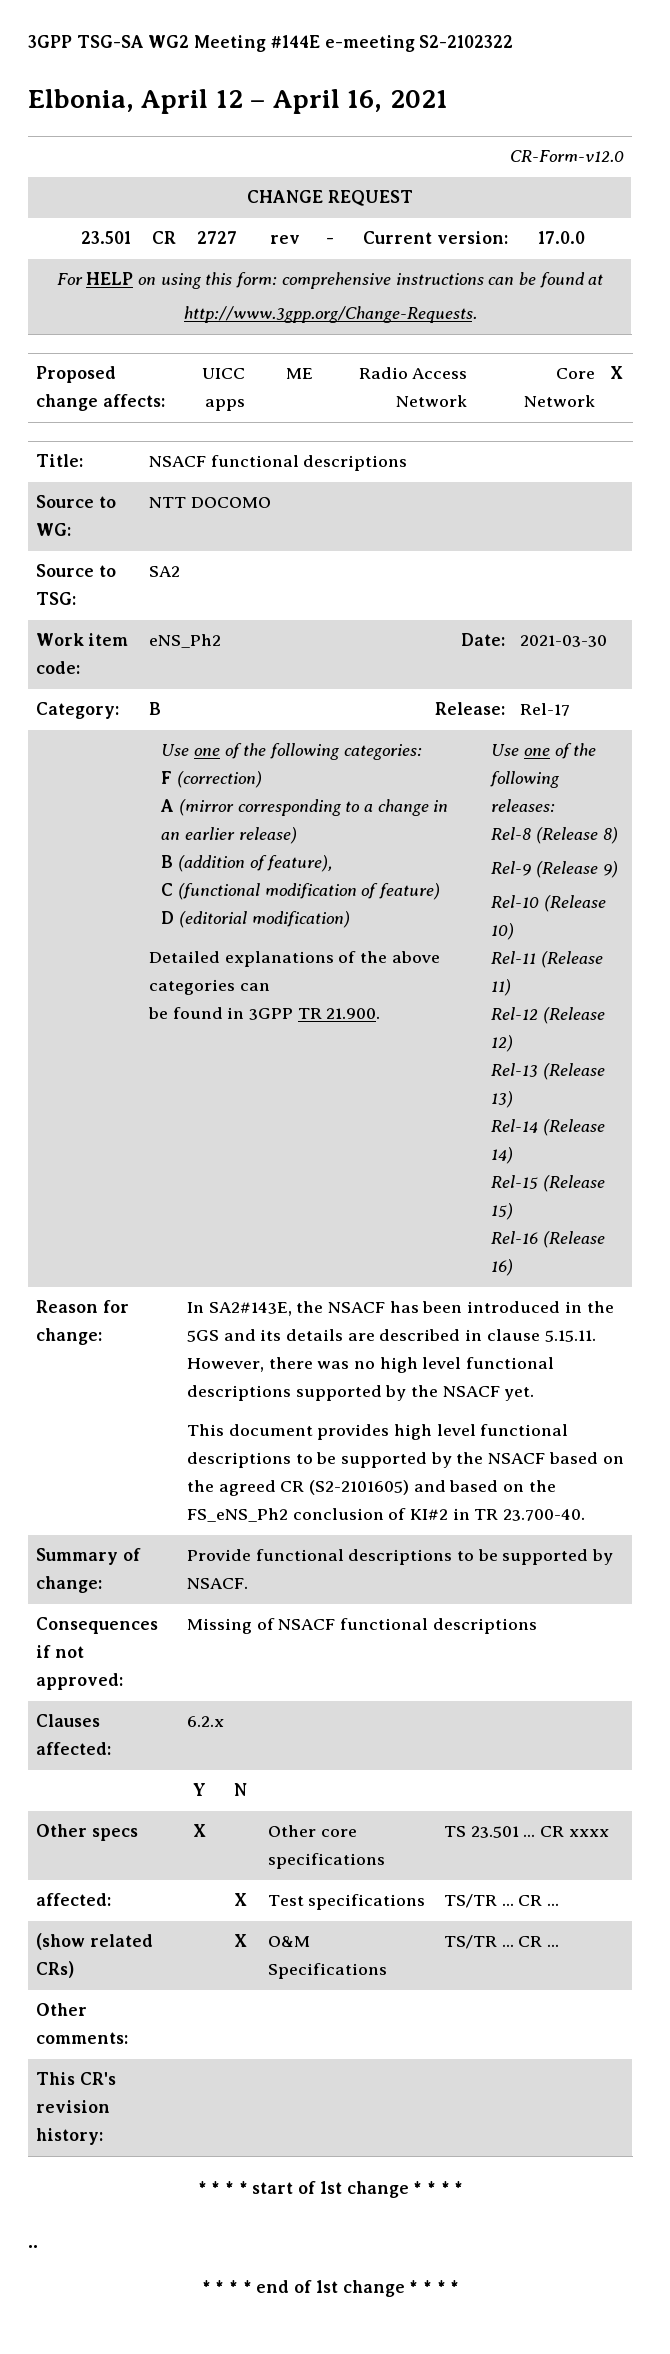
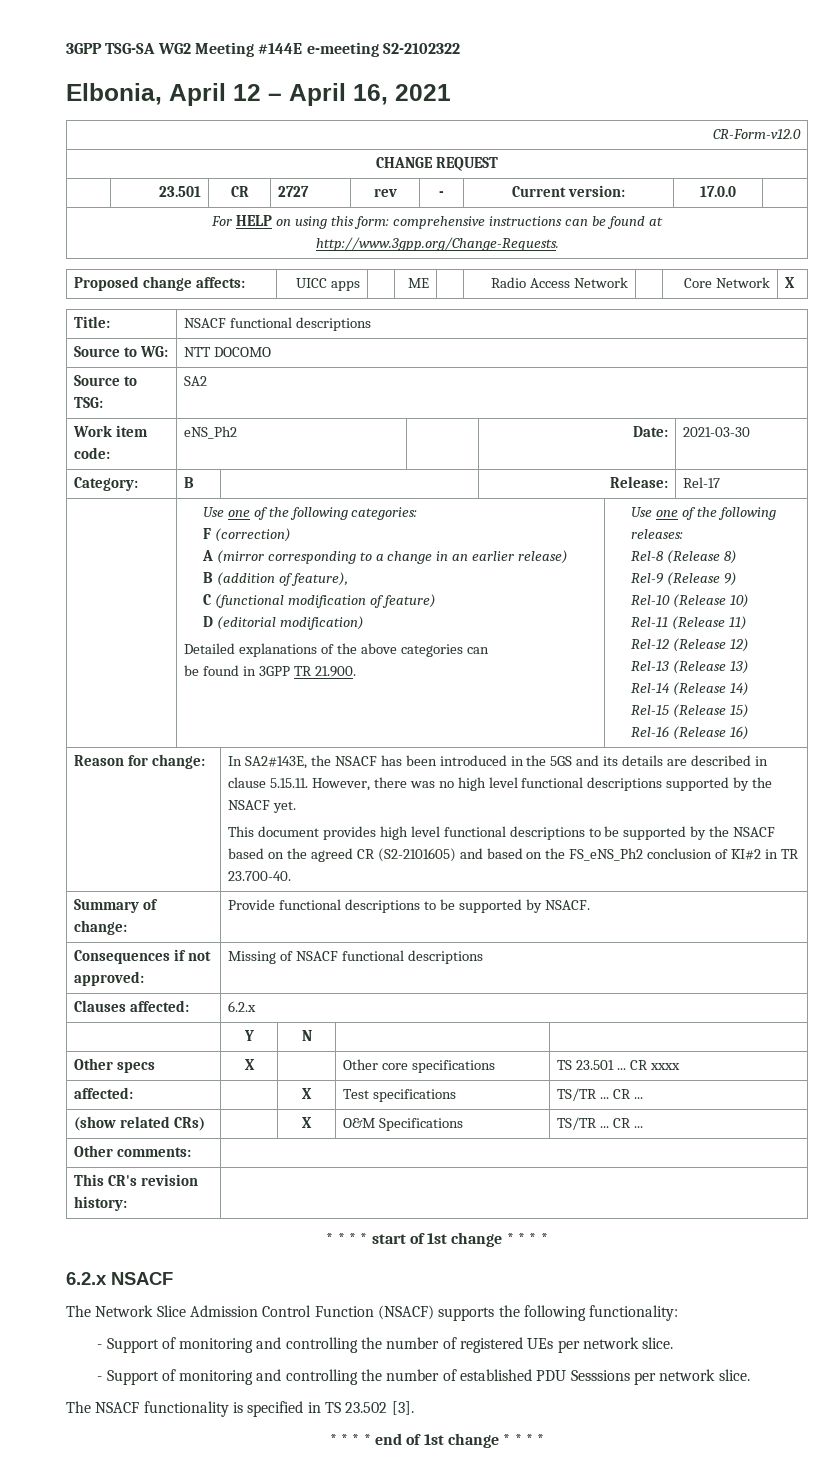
- ..
+ 6.2.x NSACF
+ The Network Slice Admission Control Function (NSACF) supports the following functionality:
+ - Support of monitoring and controlling the number of registered UEs per network slice.
+ - Support of monitoring and controlling the number of established PDU Sesssions per network slice.
+ The NSACF functionality is specified in TS 23.502 [3].

